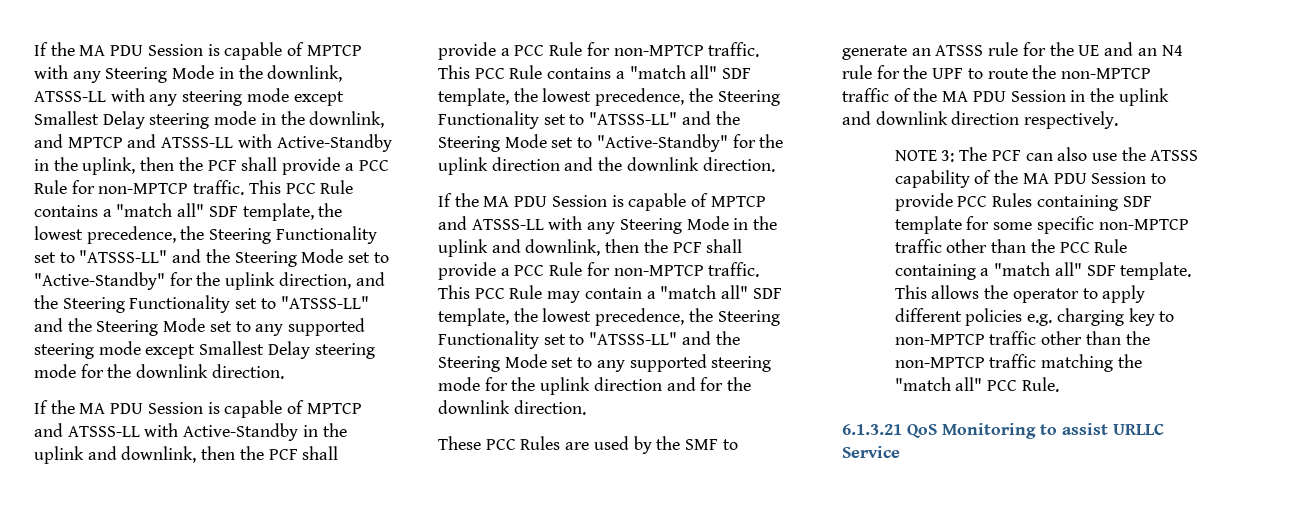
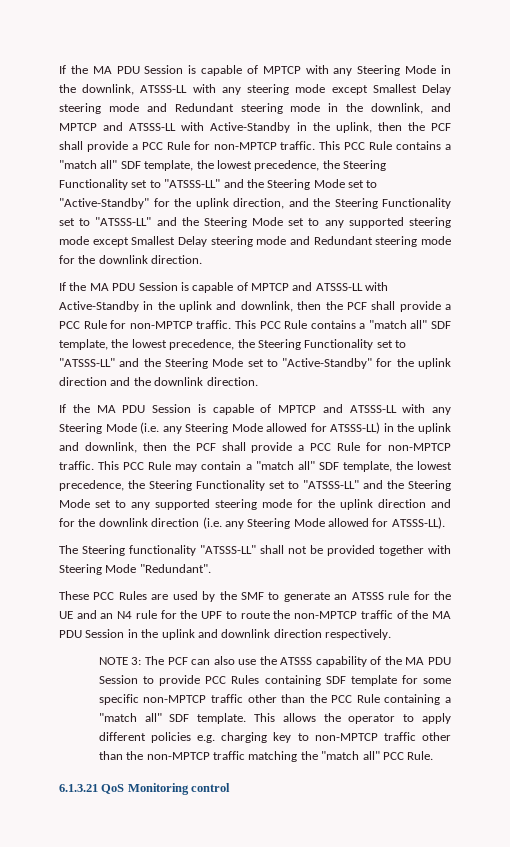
- If the MA PDU Session is capable of MPTCP with any Steering Mode in the downlink, ATSSS-LL with any steering mode except Smallest Delay steering mode in the downlink, and MPTCP and ATSSS-LL with Active-Standby in the uplink, then the PCF shall provide a PCC Rule for non-MPTCP traffic.
+ If the MA PDU Session is capable of MPTCP with any Steering Mode in the downlink, ATSSS-LL with any steering mode except Smallest Delay steering mode and Redundant steering mode in the downlink, and MPTCP and ATSSS-LL with Active-Standby in the uplink, then the PCF shall provide a PCC Rule for non-MPTCP traffic.
- This PCC Rule contains a "match all" SDF template, the lowest precedence, the Steering Functionality set to "ATSSS-LL" and the Steering Mode set to "Active-Standby" for the uplink direction, and the Steering Functionality set to "ATSSS-LL" and the Steering Mode set to any supported steering mode except Smallest Delay steering mode for the downlink direction.
+ This PCC Rule contains a "match all" SDF template, the lowest precedence, the Steering Functionality set to "ATSSS-LL" and the Steering Mode set to "Active-Standby" for the uplink direction, and the Steering Functionality set to "ATSSS-LL" and the Steering Mode set to any supported steering mode except Smallest Delay steering mode and Redundant steering mode for the downlink direction.
- If the MA PDU Session is capable of MPTCP and ATSSS-LL with any Steering Mode in the uplink and downlink, then the PCF shall provide a PCC Rule for non-MPTCP traffic.
+ If the MA PDU Session is capable of MPTCP and ATSSS-LL with any Steering Mode (i.e. any Steering Mode allowed for ATSSS-LL) in the uplink and downlink, then the PCF shall provide a PCC Rule for non-MPTCP traffic.
- This PCC Rule may contain a "match all" SDF template, the lowest precedence, the Steering Functionality set to "ATSSS-LL" and the Steering Mode set to any supported steering mode for the uplink direction and for the downlink direction.
+ This PCC Rule may contain a "match all" SDF template, the lowest precedence, the Steering Functionality set to "ATSSS-LL" and the Steering Mode set to any supported steering mode for the uplink direction and for the downlink direction (i.e. any Steering Mode allowed for ATSSS-LL).
+ The Steering functionality "ATSSS-LL" shall not be provided together with Steering Mode "Redundant".
- 6.1.3.21 QoS Monitoring to assist URLLC Service
+ 6.1.3.21 QoS Monitoring control

